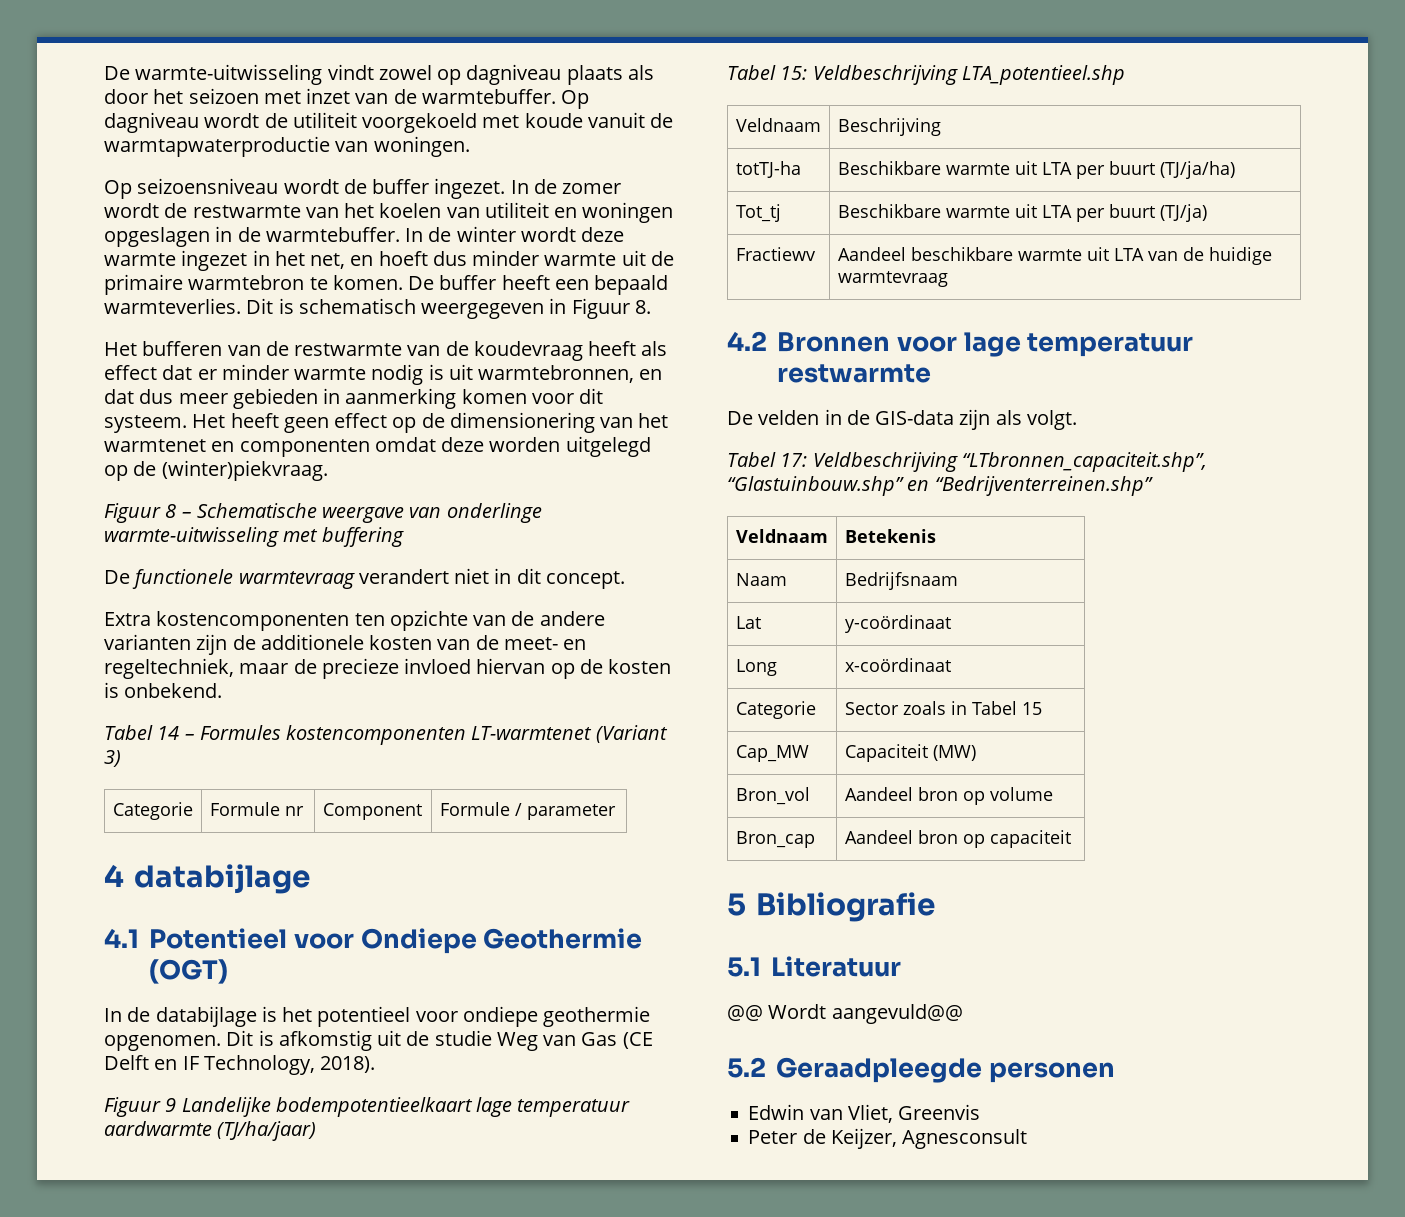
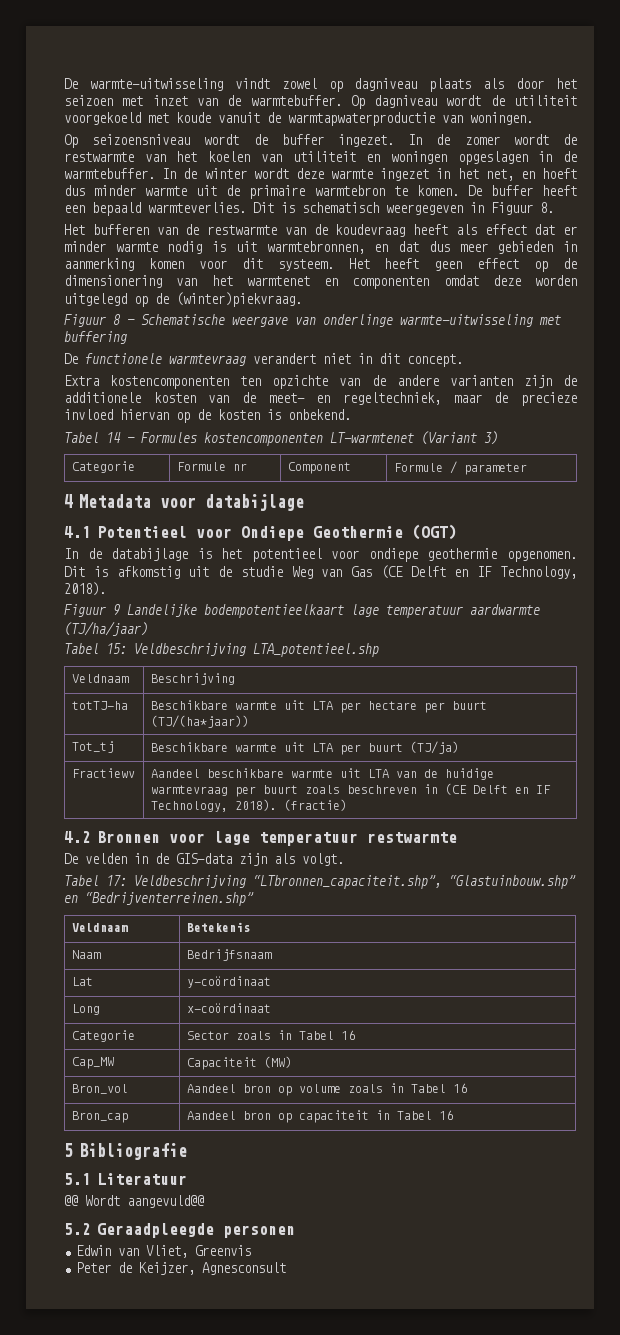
- 4 databijlage
+ 4 Metadata voor databijlage
- totTJ-ha | Beschikbare warmte uit LTA per buurt (TJ/ja/ha)
+ totTJ-ha | Beschikbare warmte uit LTA per hectare per buurt (TJ/(ha*jaar))
- Fractiewv | Aandeel beschikbare warmte uit LTA van de huidige warmtevraag
+ Fractiewv | Aandeel beschikbare warmte uit LTA van de huidige warmtevraag per buurt zoals beschreven in (CE Delft en IF Technology, 2018). (fractie)
- Categorie | Sector zoals in Tabel 15
+ Categorie | Sector zoals in Tabel 16
- Bron_vol | Aandeel bron op volume
+ Bron_vol | Aandeel bron op volume zoals in Tabel 16
- Bron_cap | Aandeel bron op capaciteit
+ Bron_cap | Aandeel bron op capaciteit in Tabel 16

